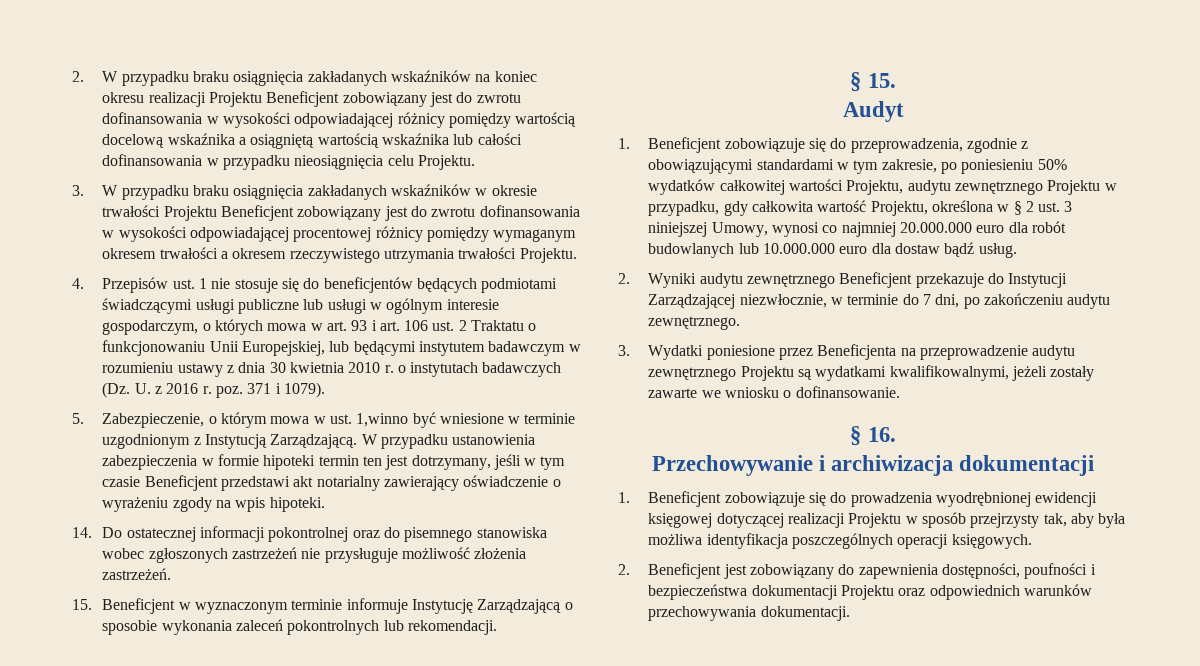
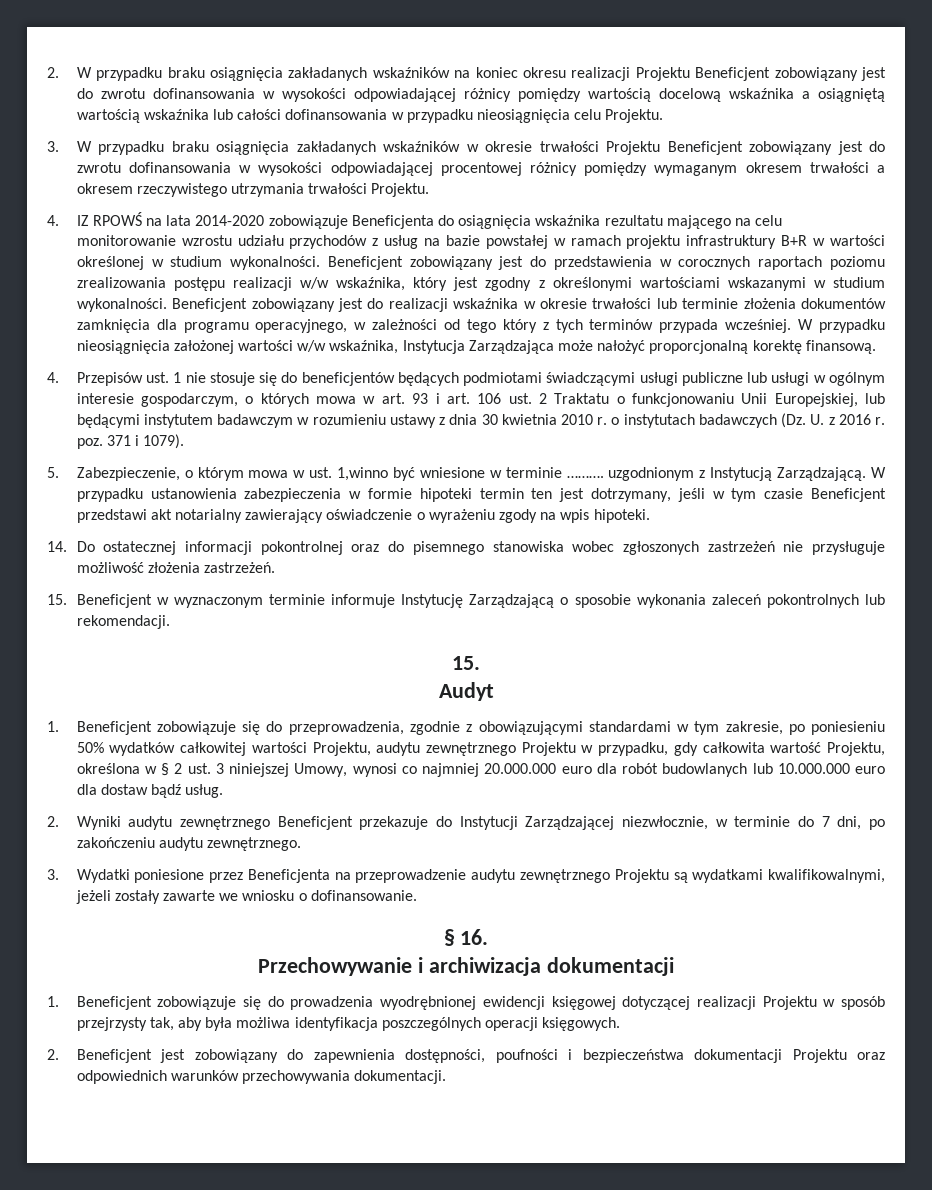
+ 4. IZ RPOWŚ na lata 2014-2020 zobowiązuje Beneficjenta do osiągnięcia wskaźnika rezultatu mającego na celu monitorowanie wzrostu udziału przychodów z usług na bazie powstałej w ramach projektu infrastruktury B+R w wartości określonej w studium wykonalności. Beneficjent zobowiązany jest do przedstawienia w corocznych raportach poziomu zrealizowania postępu realizacji w/w wskaźnika, który jest zgodny z określonymi wartościami wskazanymi w studium wykonalności. Beneficjent zobowiązany jest do realizacji wskaźnika w okresie trwałości lub terminie złożenia dokumentów zamknięcia dla programu operacyjnego, w zależności od tego który z tych terminów przypada wcześniej. W przypadku nieosiągnięcia założonej wartości w/w wskaźnika, Instytucja Zarządzająca może nałożyć proporcjonalną korektę finansową.
- 5. Zabezpieczenie, o którym mowa w ust. 1,winno być wniesione w terminie uzgodnionym z Instytucją Zarządzającą.
+ 5. Zabezpieczenie, o którym mowa w ust. 1,winno być wniesione w terminie ………. uzgodnionym z Instytucją Zarządzającą.
  15. Beneficjent w wyznaczonym terminie informuje Instytucję Zarządzającą o sposobie wykonania zaleceń pokontrolnych lub rekomendacji.
- § 15.
+ 15.

